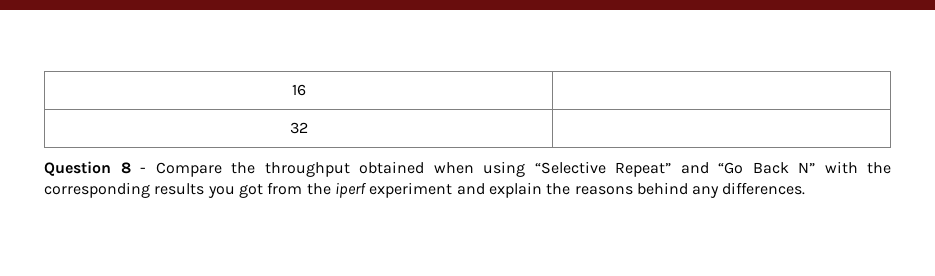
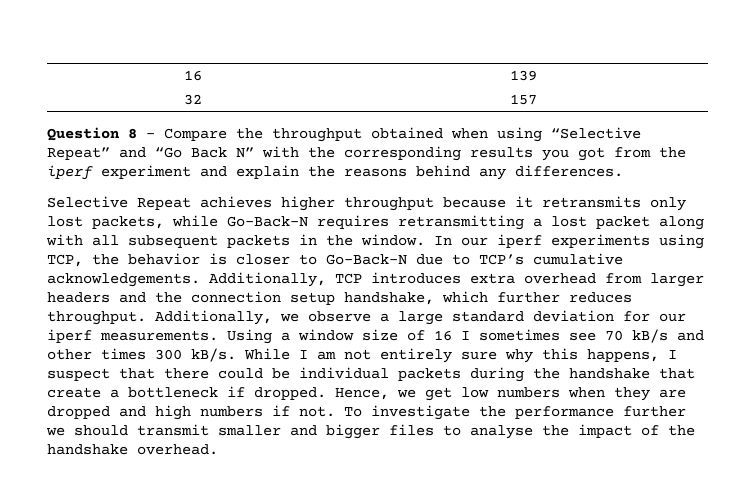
- 16 |
+ 16 | 139
- 32 |
+ 32 | 157
+ Selective Repeat achieves higher throughput because it retransmits only lost packets, while Go-Back-N requires retransmitting a lost packet along with all subsequent packets in the window. In our iperf experiments using TCP, the behavior is closer to Go-Back-N due to TCP’s cumulative acknowledgements. Additionally, TCP introduces extra overhead from larger headers and the connection setup handshake, which further reduces throughput. Additionally, we observe a large standard deviation for our iperf measurements. Using a window size of 16 I sometimes see 70 kB/s and other times 300 kB/s. While I am not entirely sure why this happens, I suspect that there could be individual packets during the handshake that create a bottleneck if dropped. Hence, we get low numbers when they are dropped and high numbers if not. To investigate the performance further we should transmit smaller and bigger files to analyse the impact of the handshake overhead.

